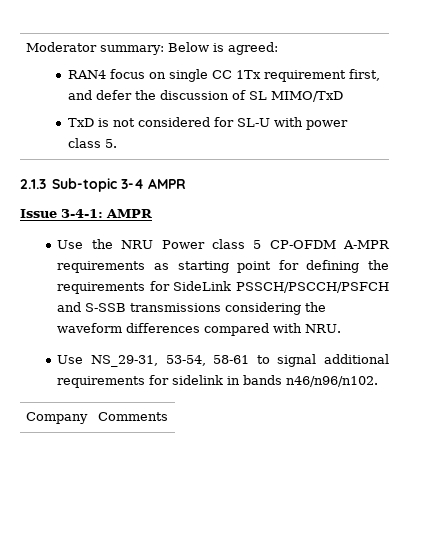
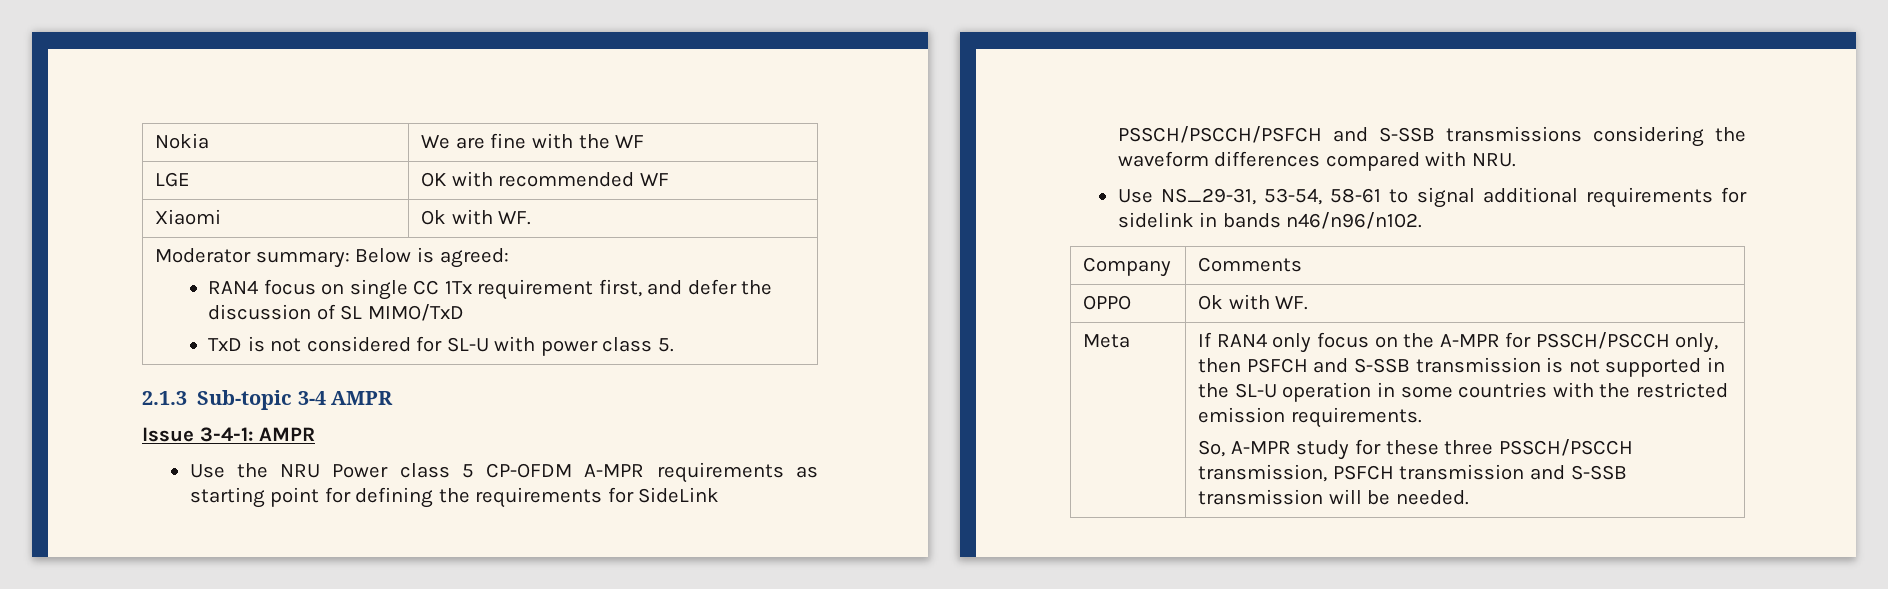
+ Nokia | We are fine with the WF
+ LGE | OK with recommended WF
+ Xiaomi | Ok with WF.
+ OPPO | Ok with WF.
+ Meta | If RAN4 only focus on the A-MPR for PSSCH/PSCCH only, then PSFCH and S-SSB transmission is not supported in the SL-U operation in some countries with the restricted emission requirements.
+ So, A-MPR study for these three PSSCH/PSCCH transmission, PSFCH transmission and S-SSB transmission will be needed.

